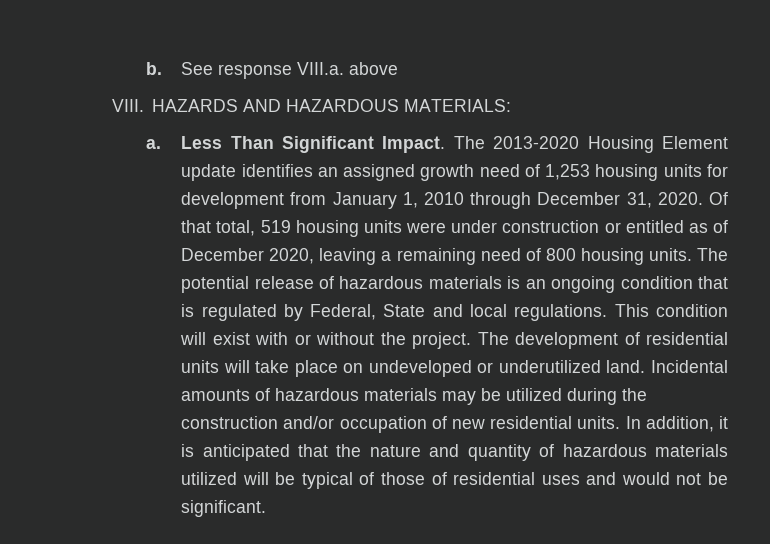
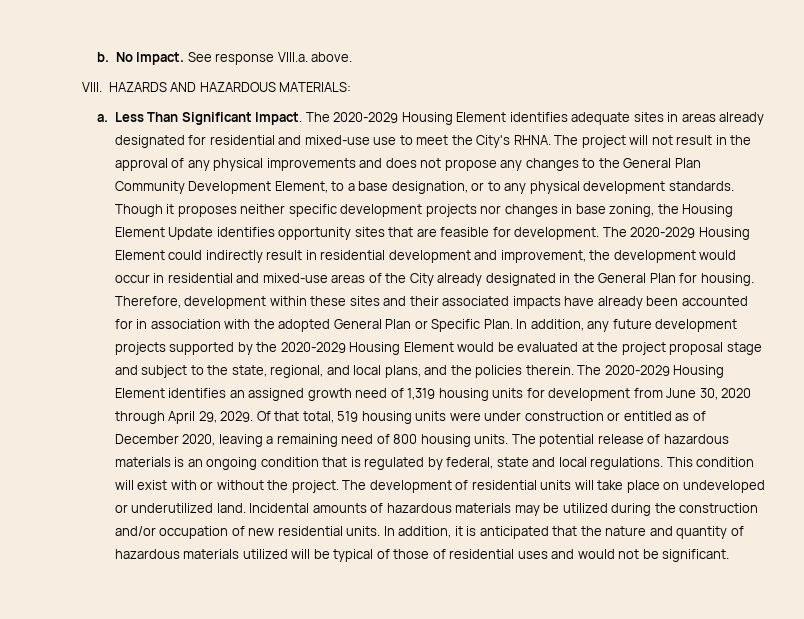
+ No Impact.
- See response VIII.a. above
+ See response VIII.a. above.
- The 2013-2020 Housing Element update identifies an assigned growth need of 1,253 housing units for development from January 1, 2010 through December 31, 2020.
+ The 2020-2029 Housing Element identifies adequate sites in areas already designated for residential and mixed-use use to meet the City's RHNA. The project will not result in the approval of any physical improvements and does not propose any changes to the General Plan Community Development Element, to a base designation, or to any physical development standards. Though it proposes neither specific development projects nor changes in base zoning, the Housing Element Update identifies opportunity sites that are feasible for development. The 2020-2029 Housing Element could indirectly result in residential development and improvement, the development would occur in residential and mixed-use areas of the City already designated in the General Plan for housing. Therefore, development within these sites and their associated impacts have already been accounted for in association with the adopted General Plan or Specific Plan. In addition, any future development projects supported by the 2020-2029 Housing Element would be evaluated at the project proposal stage and subject to the state, regional, and local plans, and the policies therein. The 2020-2029 Housing Element identifies an assigned growth need of 1,319 housing units for development from June 30, 2020 through April 29, 2029.
- The potential release of hazardous materials is an ongoing condition that is regulated by Federal, State and local regulations.
+ The potential release of hazardous materials is an ongoing condition that is regulated by federal, state and local regulations.

